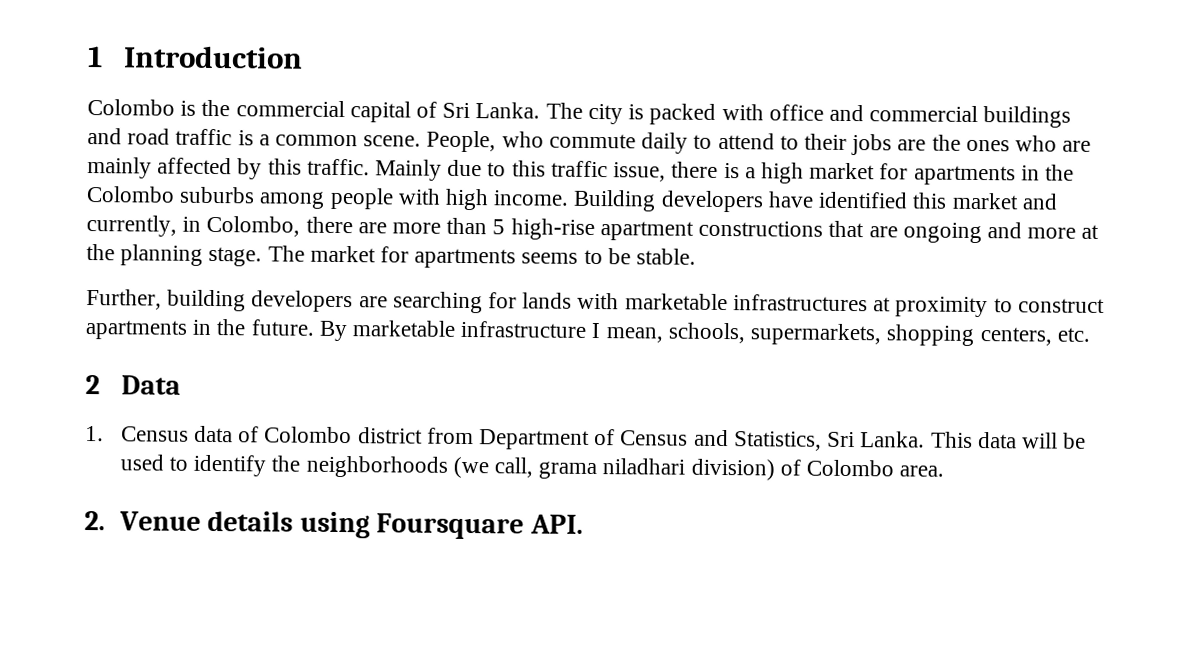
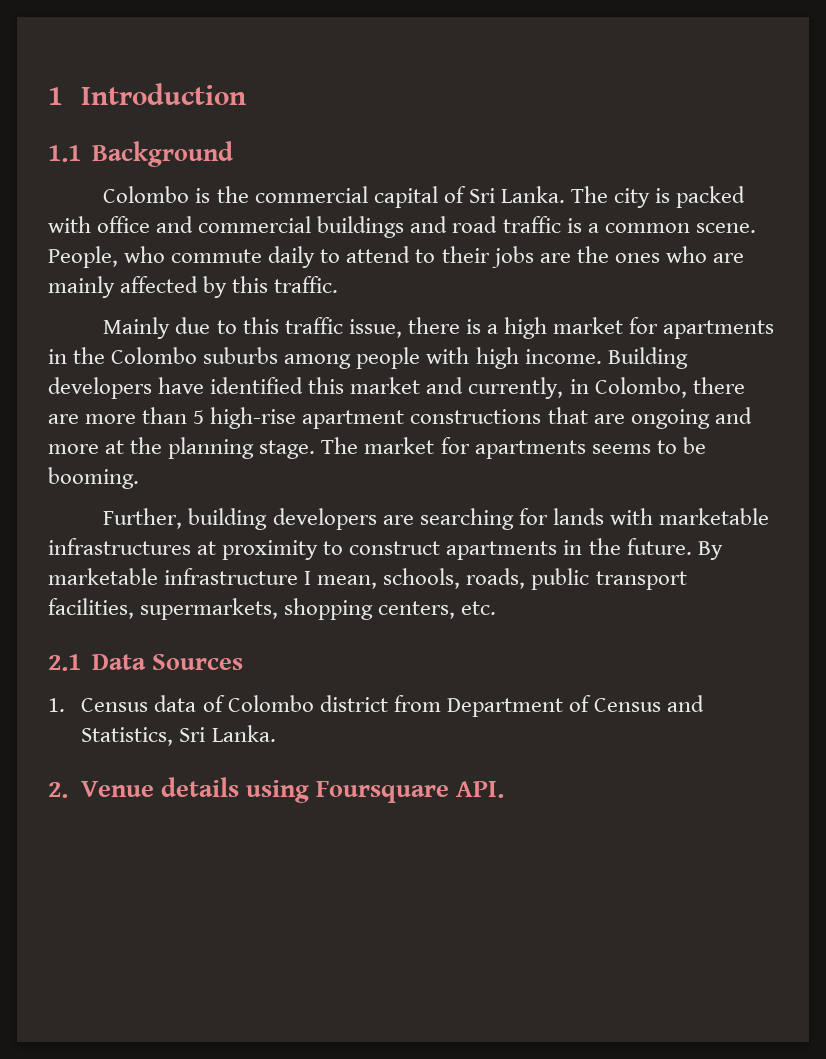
+ 1.1 Background
- People, who commute daily to attend to their jobs are the ones who are mainly affected by this traffic. Mainly due to this traffic issue, there is a high market for apartments in the Colombo suburbs among people with high income.
+ People, who commute daily to attend to their jobs are the ones who are mainly affected by this traffic.
+ Mainly due to this traffic issue, there is a high market for apartments in the Colombo suburbs among people with high income.
- The market for apartments seems to be stable.
+ The market for apartments seems to be booming.
- By marketable infrastructure I mean, schools, supermarkets, shopping centers, etc.
+ By marketable infrastructure I mean, schools, roads, public transport facilities, supermarkets, shopping centers, etc.
- 2 Data
+ 2.1 Data Sources
- This data will be used to identify the neighborhoods (we call, grama niladhari division) of Colombo area.

